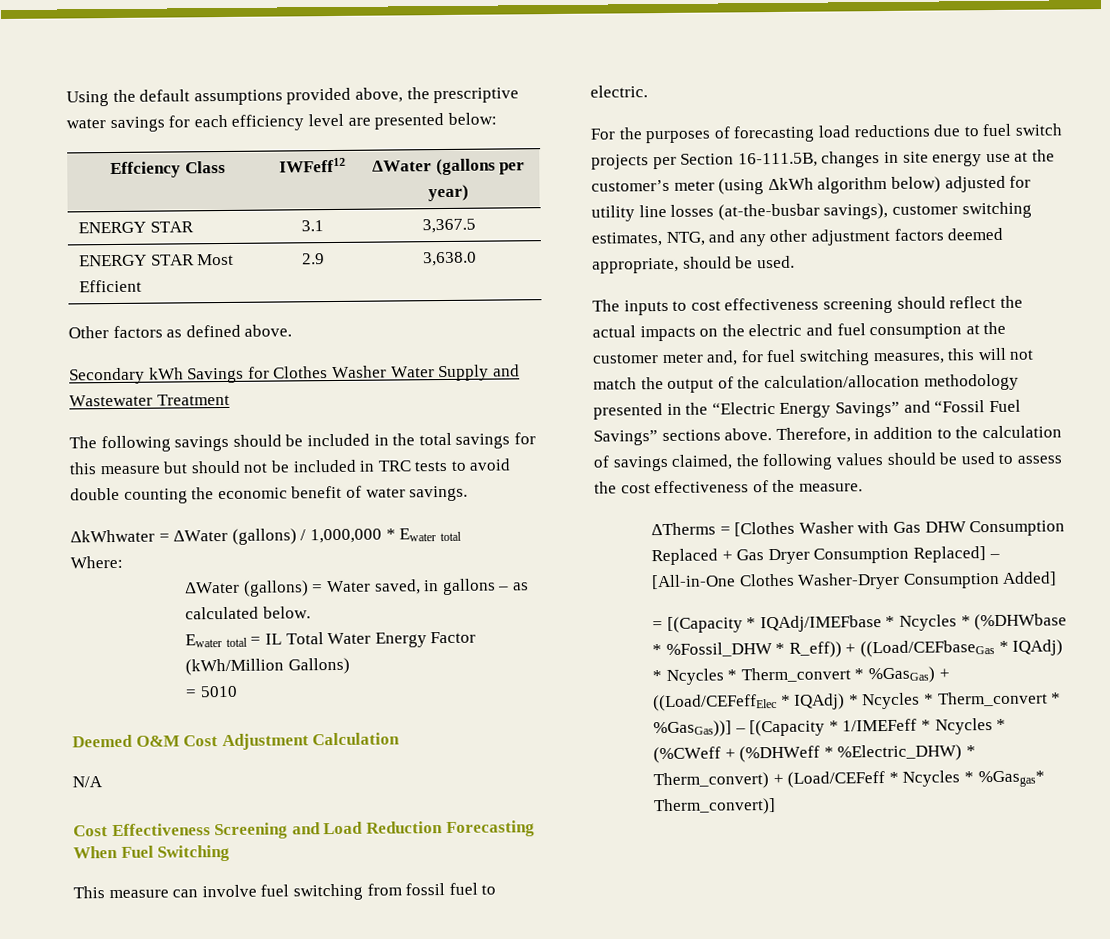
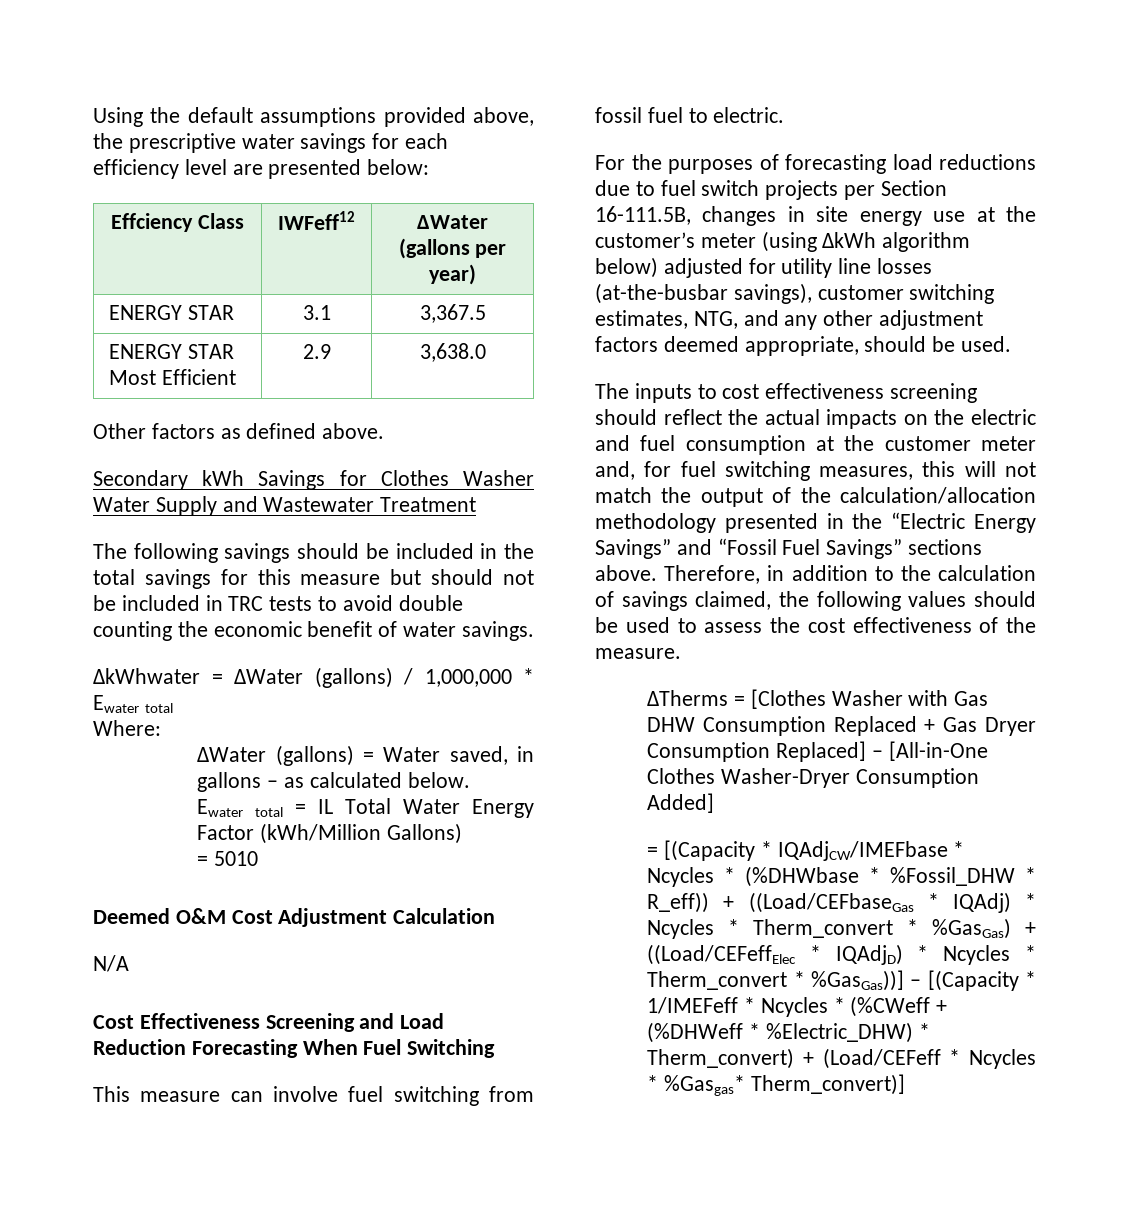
- = [(Capacity * IQAdj/IMEFbase * Ncycles * (%DHWbase * %Fossil_DHW * R_eff)) + ((Load/CEFbaseGas * IQAdj) * Ncycles * Therm_convert * %GasGas) + ((Load/CEFeffElec * IQAdj) * Ncycles * Therm_convert * %GasGas))] – [(Capacity * 1/IMEFeff * Ncycles * (%CWeff + (%DHWeff * %Electric_DHW) * Therm_convert) + (Load/CEFeff * Ncycles * %Gasgas* Therm_convert)]
+ = [(Capacity * IQAdjCW/IMEFbase * Ncycles * (%DHWbase * %Fossil_DHW * R_eff)) + ((Load/CEFbaseGas * IQAdj) * Ncycles * Therm_convert * %GasGas) + ((Load/CEFeffElec * IQAdjD) * Ncycles * Therm_convert * %GasGas))] – [(Capacity * 1/IMEFeff * Ncycles * (%CWeff + (%DHWeff * %Electric_DHW) * Therm_convert) + (Load/CEFeff * Ncycles * %Gasgas* Therm_convert)]

